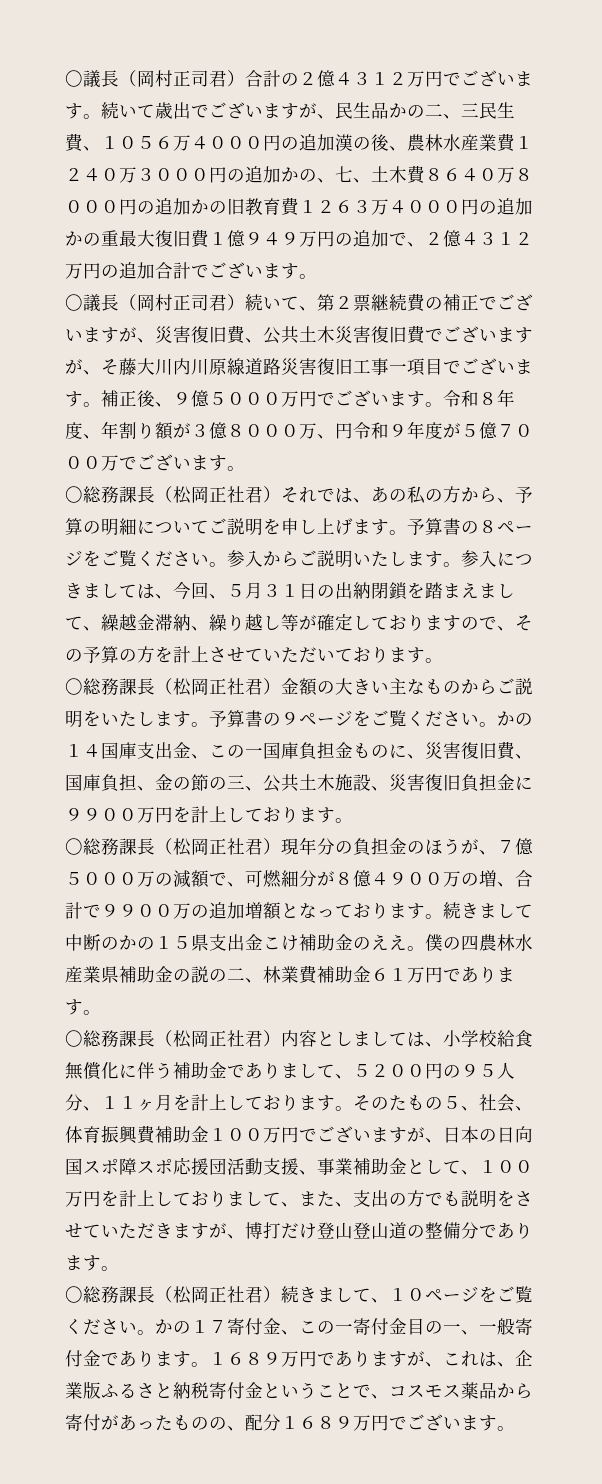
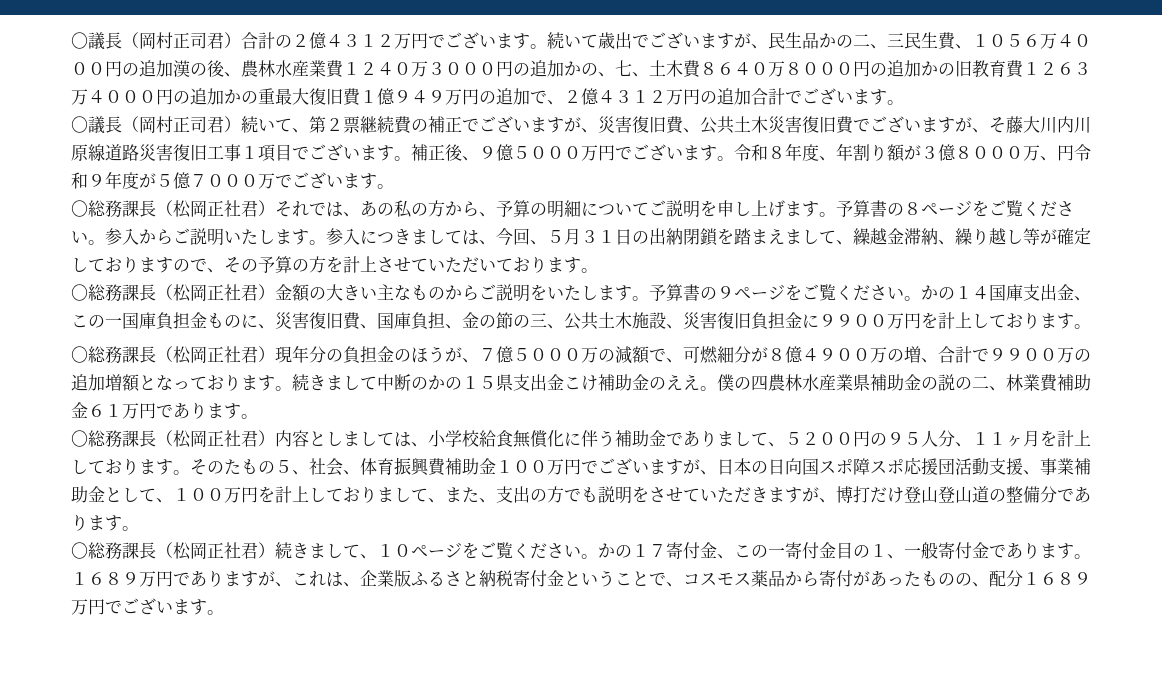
- 〇議長（岡村正司君）続いて、第２票継続費の補正でございますが、災害復旧費、公共土木災害復旧費でございますが、そ藤大川内川原線道路災害復旧工事一項目でございます。
+ 〇議長（岡村正司君）続いて、第２票継続費の補正でございますが、災害復旧費、公共土木災害復旧費でございますが、そ藤大川内川原線道路災害復旧工事１項目でございます。
- かの１７寄付金、この一寄付金目の一、一般寄付金であります。
+ かの１７寄付金、この一寄付金目の１、一般寄付金であります。

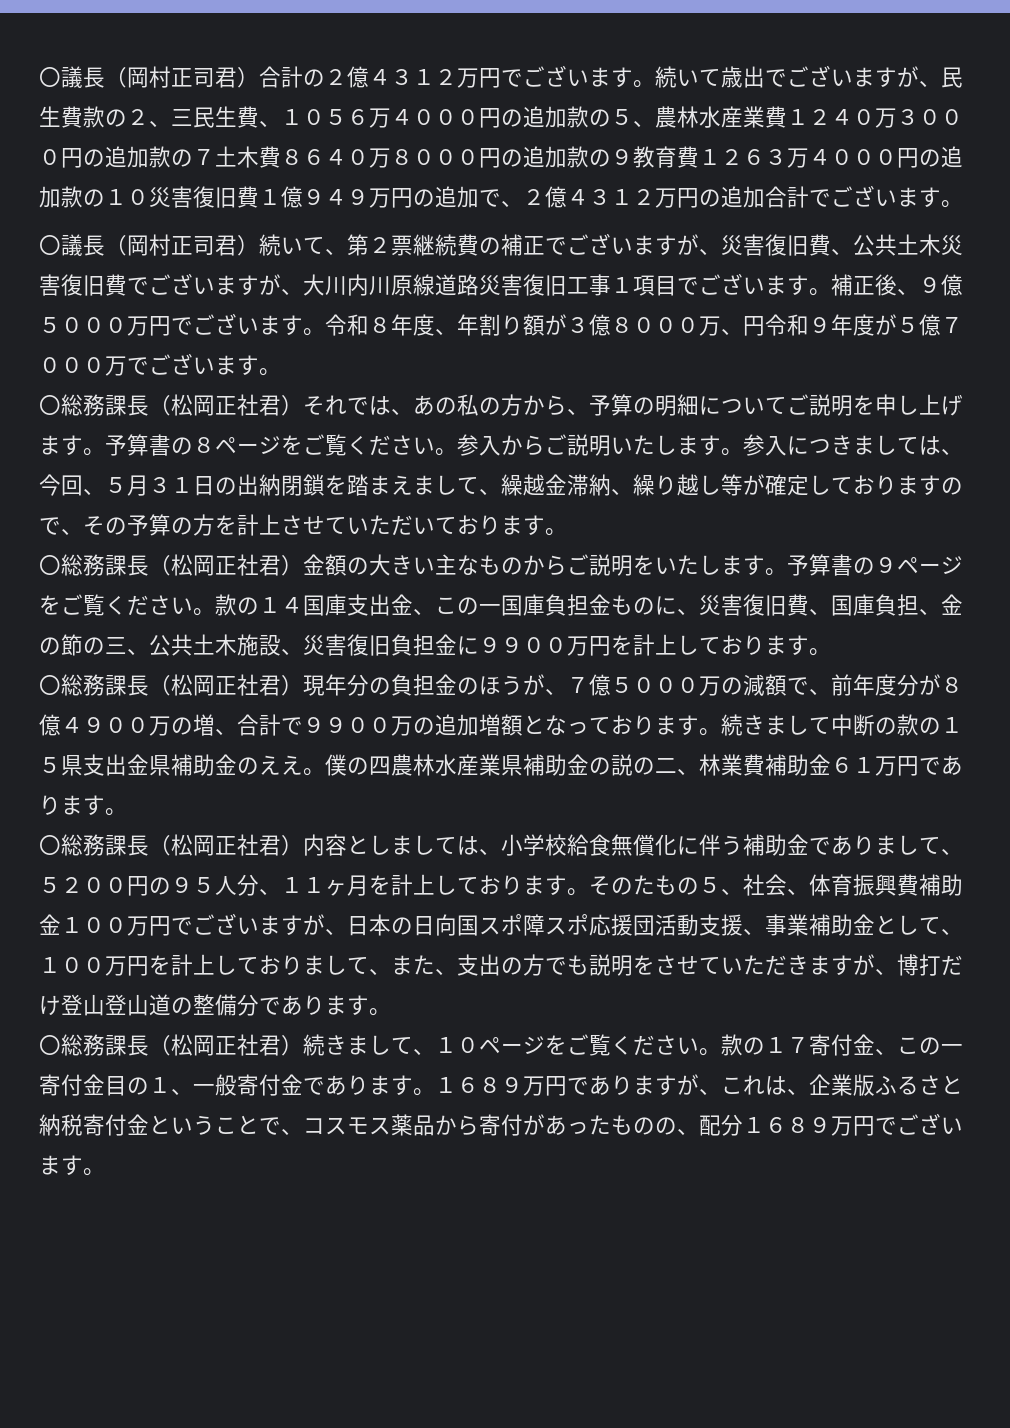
- 続いて歳出でございますが、民生品かの二、三民生費、１０５６万４０００円の追加漢の後、農林水産業費１２４０万３０００円の追加かの、七、土木費８６４０万８０００円の追加かの旧教育費１２６３万４０００円の追加かの重最大復旧費１億９４９万円の追加で、２億４３１２万円の追加合計でございます。
+ 続いて歳出でございますが、民生費款の２、三民生費、１０５６万４０００円の追加款の５、農林水産業費１２４０万３０００円の追加款の７土木費８６４０万８０００円の追加款の９教育費１２６３万４０００円の追加款の１０災害復旧費１億９４９万円の追加で、２億４３１２万円の追加合計でございます。
- 〇議長（岡村正司君）続いて、第２票継続費の補正でございますが、災害復旧費、公共土木災害復旧費でございますが、そ藤大川内川原線道路災害復旧工事１項目でございます。
+ 〇議長（岡村正司君）続いて、第２票継続費の補正でございますが、災害復旧費、公共土木災害復旧費でございますが、大川内川原線道路災害復旧工事１項目でございます。
- かの１４国庫支出金、この一国庫負担金ものに、災害復旧費、国庫負担、金の節の三、公共土木施設、災害復旧負担金に９９００万円を計上しております。
+ 款の１４国庫支出金、この一国庫負担金ものに、災害復旧費、国庫負担、金の節の三、公共土木施設、災害復旧負担金に９９００万円を計上しております。
- 〇総務課長（松岡正社君）現年分の負担金のほうが、７億５０００万の減額で、可燃細分が８億４９００万の増、合計で９９００万の追加増額となっております。
+ 〇総務課長（松岡正社君）現年分の負担金のほうが、７億５０００万の減額で、前年度分が８億４９００万の増、合計で９９００万の追加増額となっております。
- 続きまして中断のかの１５県支出金こけ補助金のええ。
+ 続きまして中断の款の１５県支出金県補助金のええ。
- かの１７寄付金、この一寄付金目の１、一般寄付金であります。
+ 款の１７寄付金、この一寄付金目の１、一般寄付金であります。

